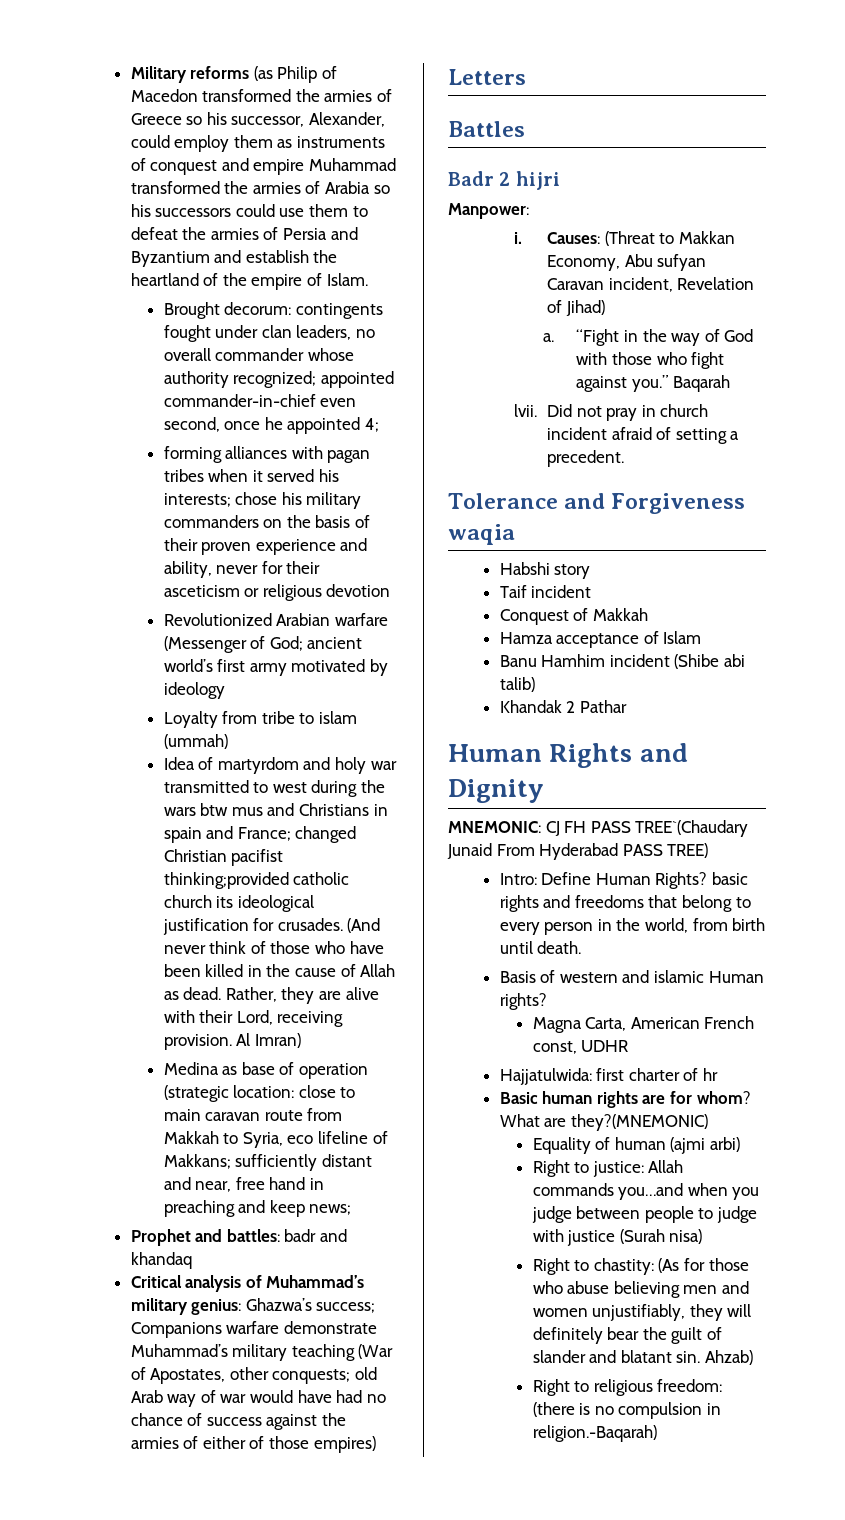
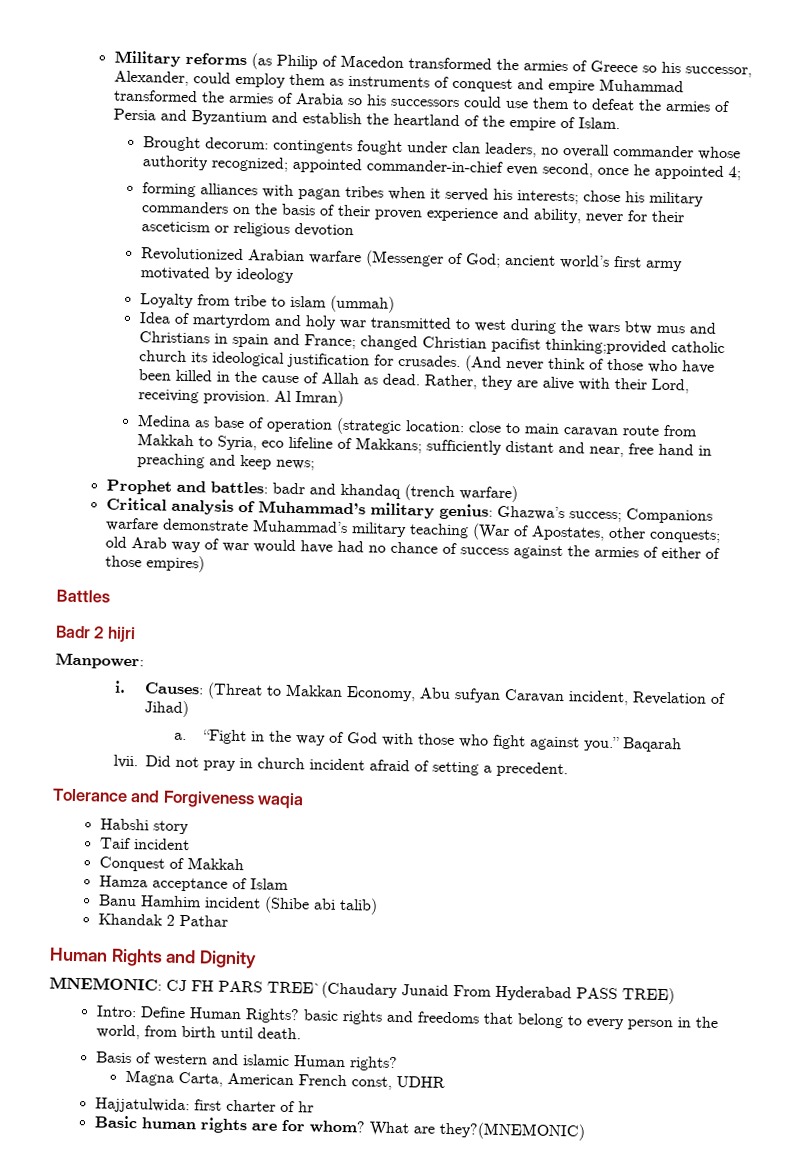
- Prophet and battles: badr and khandaq
+ Prophet and battles: badr and khandaq (trench warfare)
- Letters
- MNEMONIC: CJ FH PASS TREE`(Chaudary Junaid From Hyderabad PASS TREE)
+ MNEMONIC: CJ FH PARS TREE`(Chaudary Junaid From Hyderabad PASS TREE)
- Equality of human (ajmi arbi)
- Right to justice: Allah commands you…and when you judge between people to judge with justice (Surah nisa)
- Right to chastity: (As for those who abuse believing men and women unjustifiably, they will definitely bear the guilt of slander and blatant sin. Ahzab)
- Right to religious freedom: (there is no compulsion in religion.-Baqarah)

